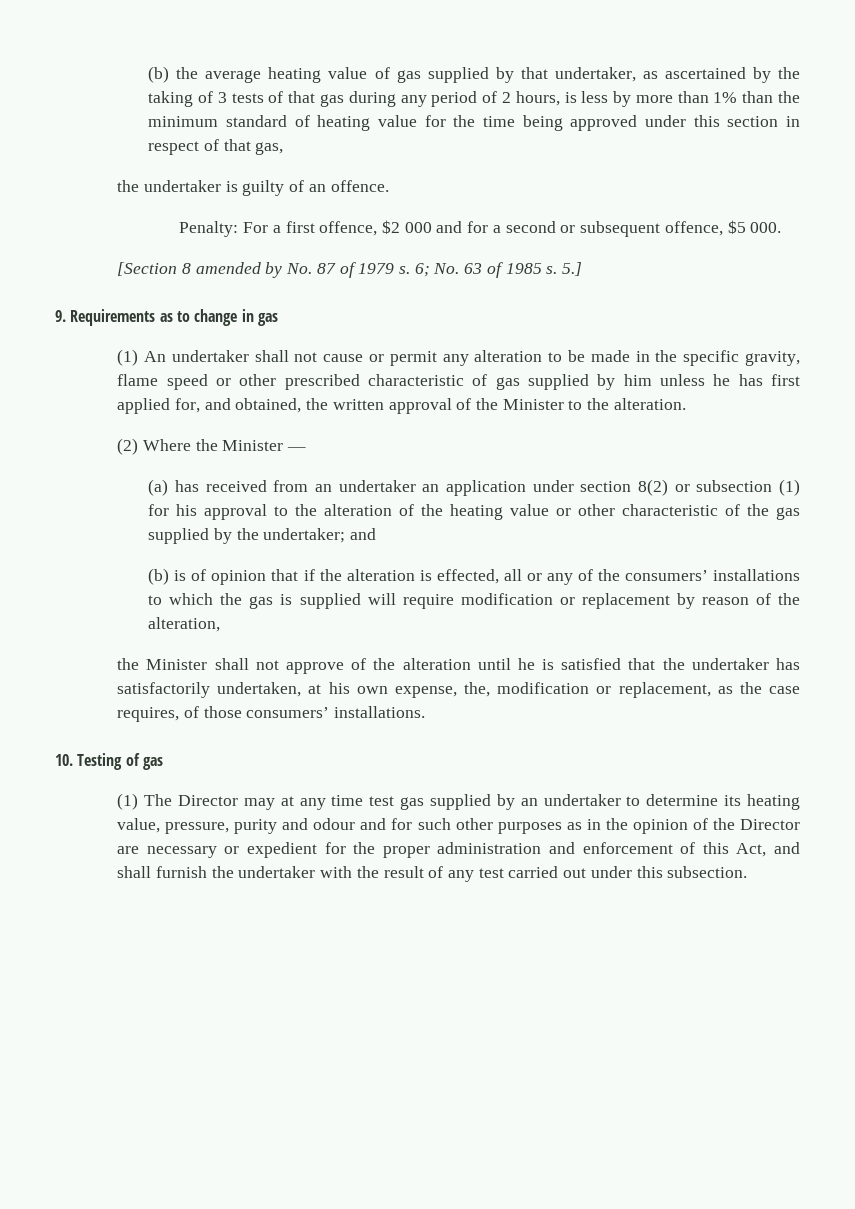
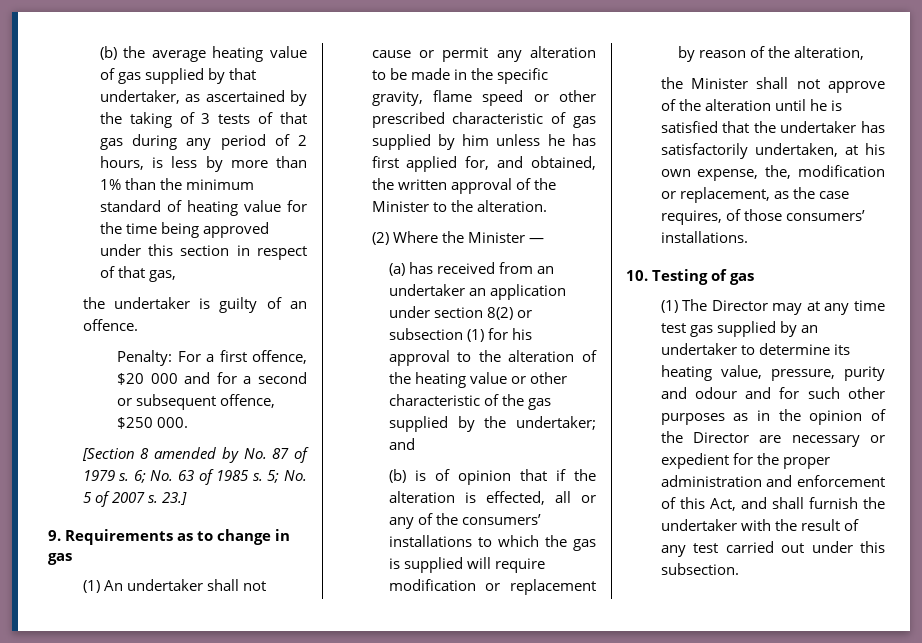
- Penalty: For a first offence, $2 000 and for a second or subsequent offence, $5 000.
+ Penalty: For a first offence, $20 000 and for a second or subsequent offence, $250 000.
- 5.]
+ 5; No. 5 of 2007 s. 23.]

